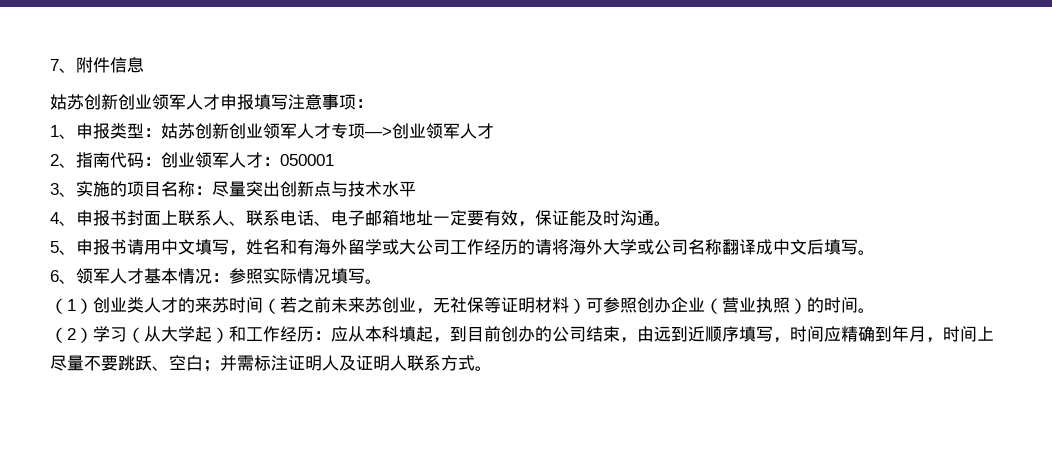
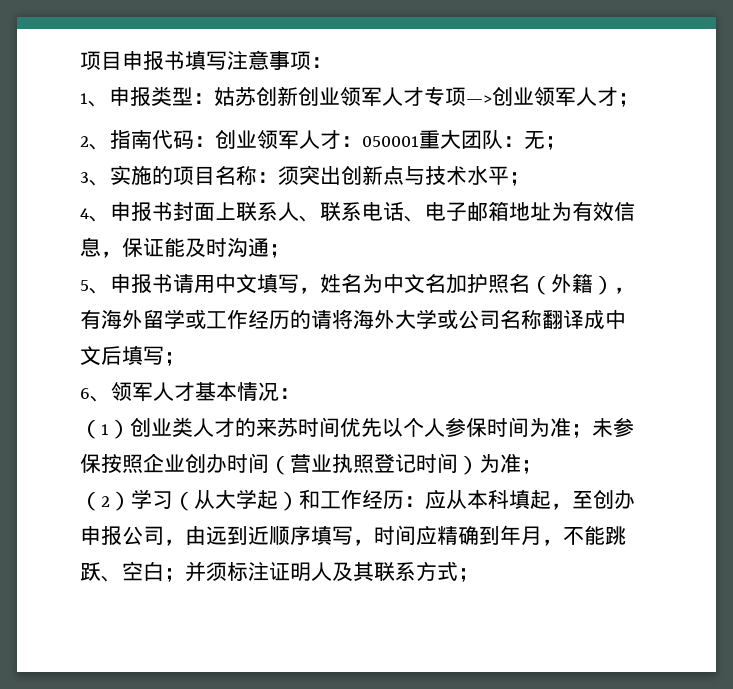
- 7、附件信息
- 姑苏创新创业领军人才申报填写注意事项：
+ 项目申报书填写注意事项：
- 1、申报类型：姑苏创新创业领军人才专项—>创业领军人才
+ 1、申报类型：姑苏创新创业领军人才专项—>创业领军人才；
- 2、指南代码：创业领军人才：050001
+ 2、指南代码：创业领军人才：050001重大团队：无；
- 3、实施的项目名称：尽量突出创新点与技术水平
+ 3、实施的项目名称：须突出创新点与技术水平；
- 4、申报书封面上联系人、联系电话、电子邮箱地址一定要有效，保证能及时沟通。
+ 4、申报书封面上联系人、联系电话、电子邮箱地址为有效信息，保证能及时沟通；
- 5、申报书请用中文填写，姓名和有海外留学或大公司工作经历的请将海外大学或公司名称翻译成中文后填写。
+ 5、申报书请用中文填写，姓名为中文名加护照名（外籍），有海外留学或工作经历的请将海外大学或公司名称翻译成中文后填写；
- 6、领军人才基本情况：参照实际情况填写。
+ 6、领军人才基本情况：
- （1）创业类人才的来苏时间（若之前未来苏创业，无社保等证明材料）可参照创办企业（营业执照）的时间。
+ （1）创业类人才的来苏时间优先以个人参保时间为准；未参保按照企业创办时间（营业执照登记时间）为准；
- （2）学习（从大学起）和工作经历：应从本科填起，到目前创办的公司结束，由远到近顺序填写，时间应精确到年月，时间上尽量不要跳跃、空白；并需标注证明人及证明人联系方式。
+ （2）学习（从大学起）和工作经历：应从本科填起，至创办申报公司，由远到近顺序填写，时间应精确到年月，不能跳跃、空白；并须标注证明人及其联系方式；

